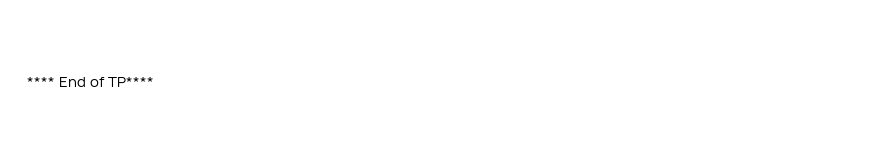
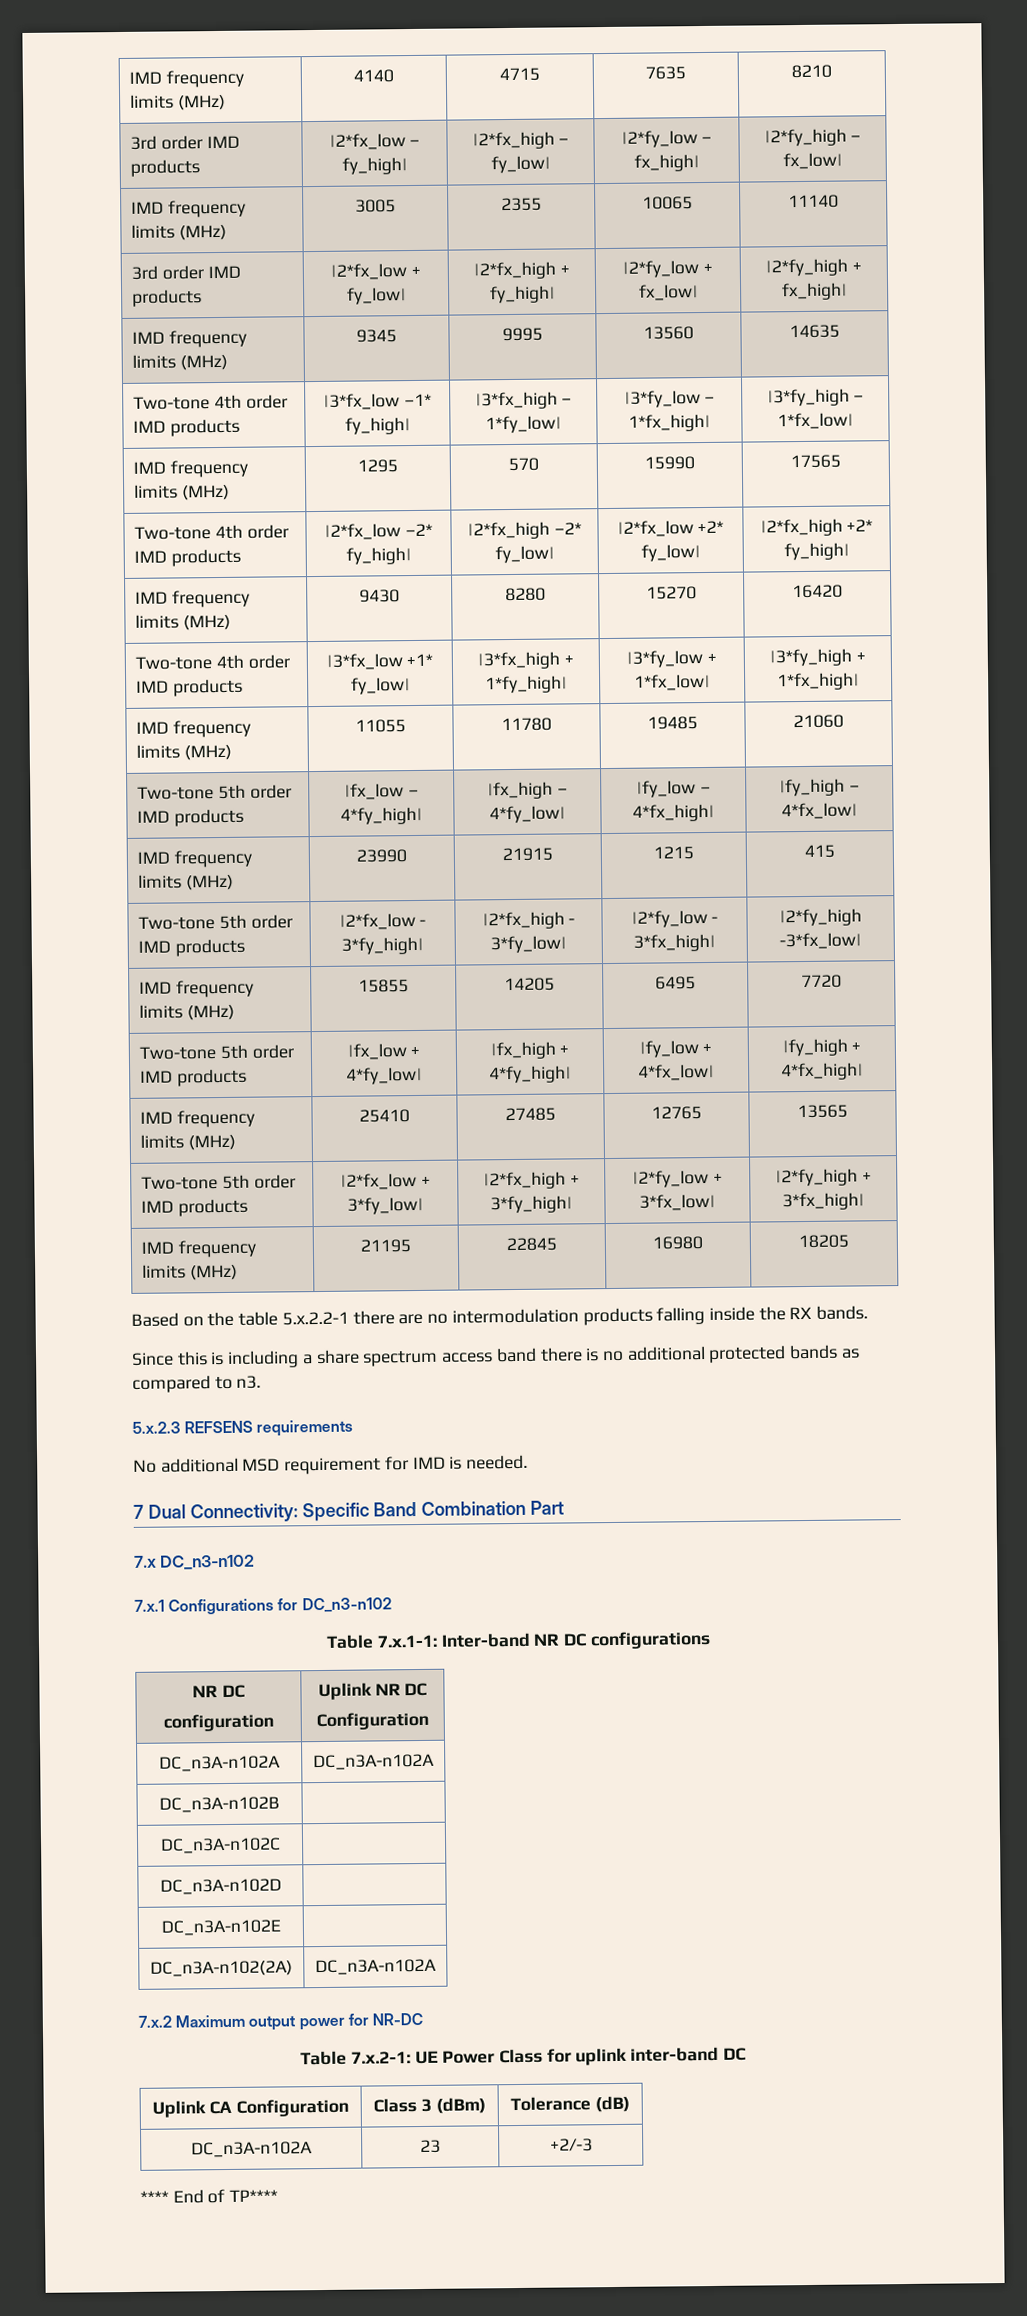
+ IMD frequency limits (MHz) | 4140 | 4715 | 7635 | 8210
+ 3rd order IMD products | |2*fx_low – fy_high| | |2*fx_high – fy_low| | |2*fy_low – fx_high| | |2*fy_high – fx_low|
+ IMD frequency limits (MHz) | 3005 | 2355 | 10065 | 11140
+ 3rd order IMD products | |2*fx_low + fy_low| | |2*fx_high + fy_high| | |2*fy_low + fx_low| | |2*fy_high + fx_high|
+ IMD frequency limits (MHz) | 9345 | 9995 | 13560 | 14635
+ Two-tone 4th order IMD products | |3*fx_low –1* fy_high| | |3*fx_high – 1*fy_low| | |3*fy_low – 1*fx_high| | |3*fy_high – 1*fx_low|
+ IMD frequency limits (MHz) | 1295 | 570 | 15990 | 17565
+ Two-tone 4th order IMD products | |2*fx_low –2* fy_high| | |2*fx_high –2* fy_low| | |2*fx_low +2* fy_low| | |2*fx_high +2* fy_high|
+ IMD frequency limits (MHz) | 9430 | 8280 | 15270 | 16420
+ Two-tone 4th order IMD products | |3*fx_low +1* fy_low| | |3*fx_high + 1*fy_high| | |3*fy_low + 1*fx_low| | |3*fy_high + 1*fx_high|
+ IMD frequency limits (MHz) | 11055 | 11780 | 19485 | 21060
+ Two-tone 5th order IMD products | |fx_low – 4*fy_high| | |fx_high – 4*fy_low| | |fy_low – 4*fx_high| | |fy_high – 4*fx_low|
+ IMD frequency limits (MHz) | 23990 | 21915 | 1215 | 415
+ Two-tone 5th order IMD products | |2*fx_low - 3*fy_high| | |2*fx_high - 3*fy_low| | |2*fy_low - 3*fx_high| | |2*fy_high -3*fx_low|
+ IMD frequency limits (MHz) | 15855 | 14205 | 6495 | 7720
+ Two-tone 5th order IMD products | |fx_low + 4*fy_low| | |fx_high + 4*fy_high| | |fy_low + 4*fx_low| | |fy_high + 4*fx_high|
+ IMD frequency limits (MHz) | 25410 | 27485 | 12765 | 13565
+ Two-tone 5th order IMD products | |2*fx_low + 3*fy_low| | |2*fx_high + 3*fy_high| | |2*fy_low + 3*fx_low| | |2*fy_high + 3*fx_high|
+ IMD frequency limits (MHz) | 21195 | 22845 | 16980 | 18205
+ Based on the table 5.x.2.2-1 there are no intermodulation products falling inside the RX bands.
+ Since this is including a share spectrum access band there is no additional protected bands as compared to n3.
+ 5.x.2.3 REFSENS requirements
+ No additional MSD requirement for IMD is needed.
+ 7 Dual Connectivity: Specific Band Combination Part
+ 7.x DC_n3-n102
+ 7.x.1 Configurations for DC_n3-n102
+ Table 7.x.1-1: Inter-band NR DC configurations
+ NR DC
+ configuration | Uplink NR DC
+ Configuration
+ DC_n3A-n102A | DC_n3A-n102A
+ DC_n3A-n102B |
+ DC_n3A-n102C |
+ DC_n3A-n102D |
+ DC_n3A-n102E |
+ DC_n3A-n102(2A) | DC_n3A-n102A
+ 7.x.2 Maximum output power for NR-DC
+ Table 7.x.2-1: UE Power Class for uplink inter-band DC
+ Uplink CA Configuration | Class 3 (dBm) | Tolerance (dB)
+ DC_n3A-n102A | 23 | +2/-3

